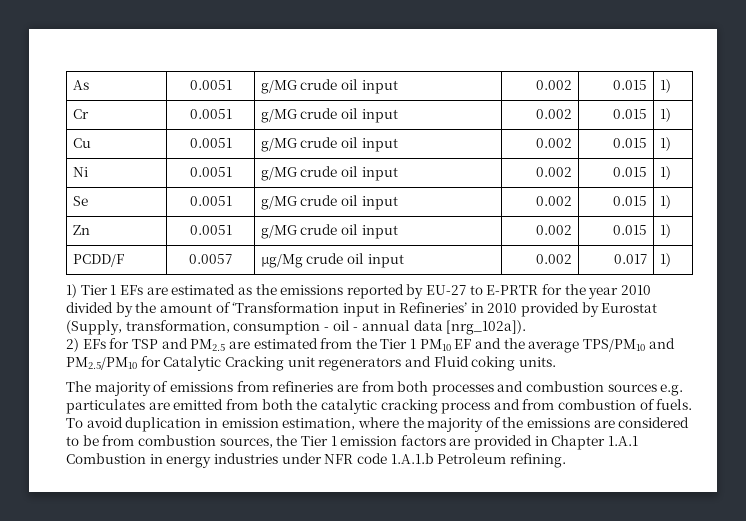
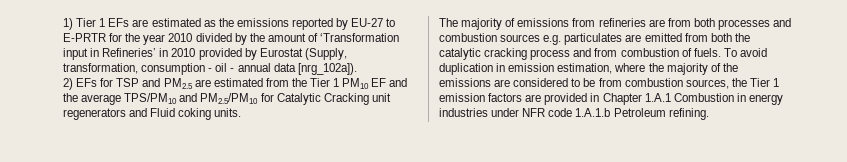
- As | 0.0051 | g/MG crude oil input | 0.002 | 0.015 | 1)
- Cr | 0.0051 | g/MG crude oil input | 0.002 | 0.015 | 1)
- Cu | 0.0051 | g/MG crude oil input | 0.002 | 0.015 | 1)
- Ni | 0.0051 | g/MG crude oil input | 0.002 | 0.015 | 1)
- Se | 0.0051 | g/MG crude oil input | 0.002 | 0.015 | 1)
- Zn | 0.0051 | g/MG crude oil input | 0.002 | 0.015 | 1)
- PCDD/F | 0.0057 | μg/Mg crude oil input | 0.002 | 0.017 | 1)

